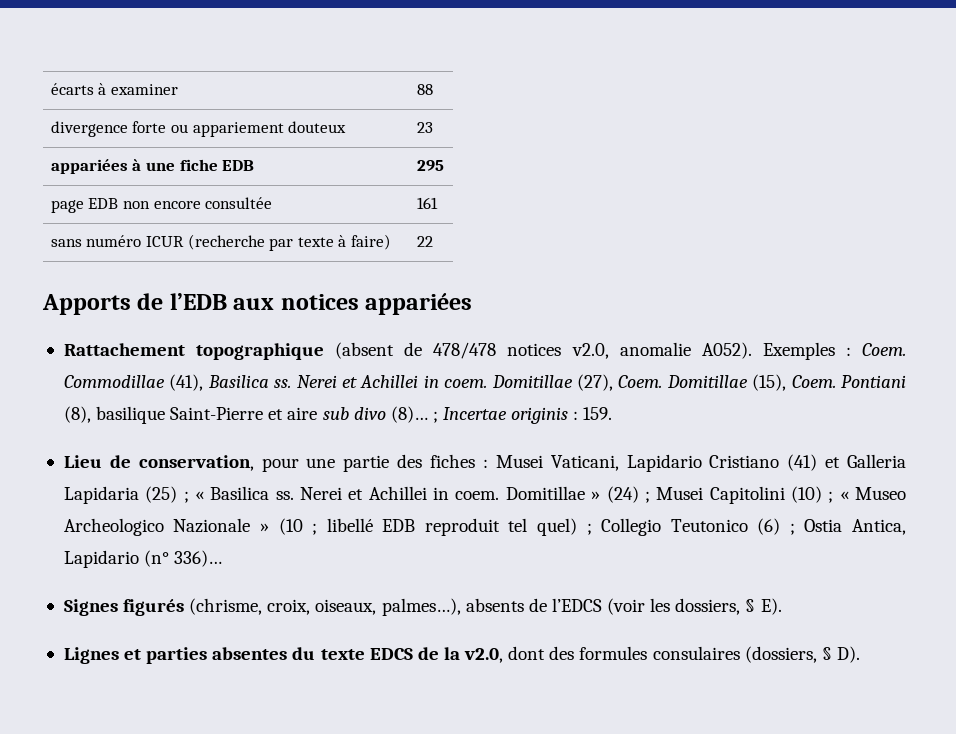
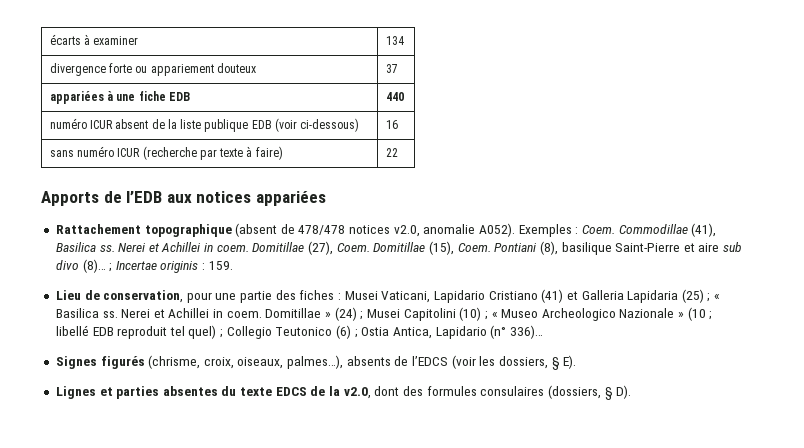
- écarts à examiner | 88
+ écarts à examiner | 134
- divergence forte ou appariement douteux | 23
+ divergence forte ou appariement douteux | 37
- appariées à une fiche EDB | 295
- page EDB non encore consultée | 161
+ appariées à une fiche EDB | 440
+ numéro ICUR absent de la liste publique EDB (voir ci-dessous) | 16

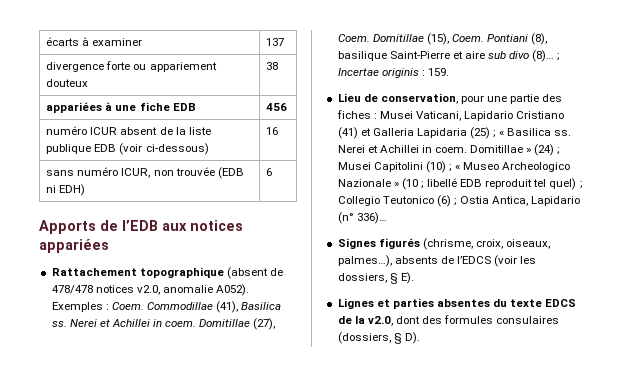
- écarts à examiner | 134
+ écarts à examiner | 137
- divergence forte ou appariement douteux | 37
+ divergence forte ou appariement douteux | 38
- appariées à une fiche EDB | 440
+ appariées à une fiche EDB | 456
- sans numéro ICUR (recherche par texte à faire) | 22
+ sans numéro ICUR, non trouvée (EDB ni EDH) | 6

